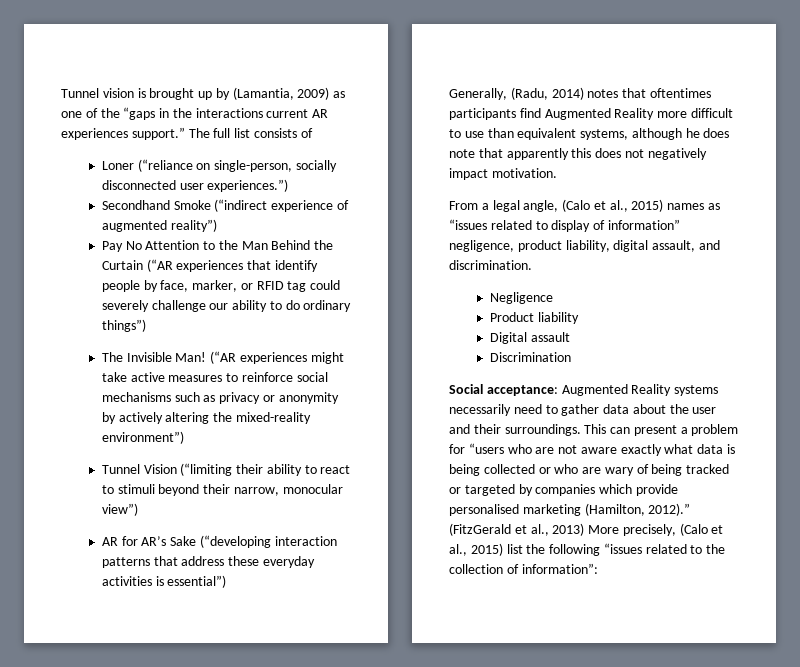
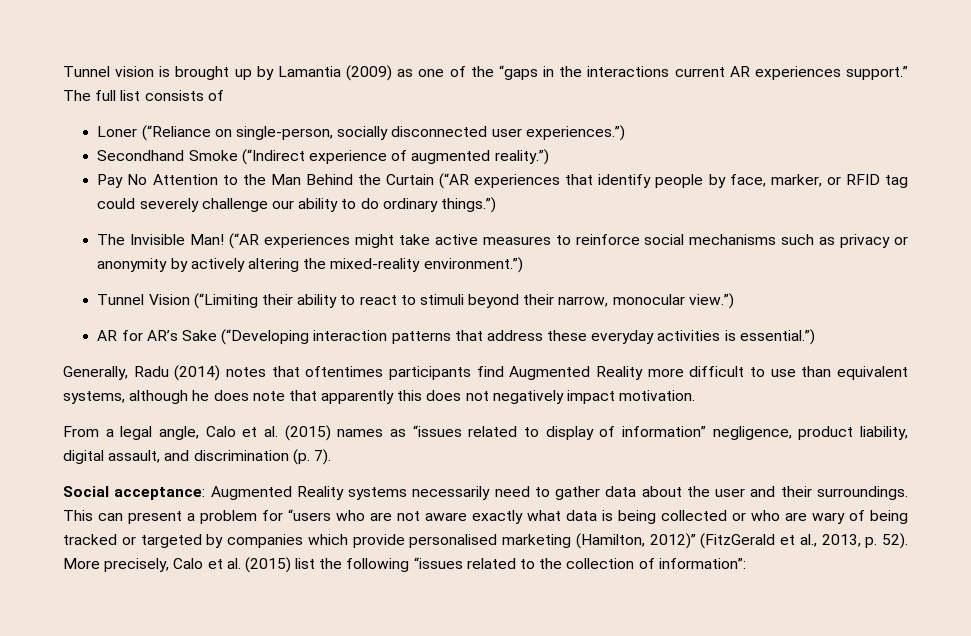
- Tunnel vision is brought up by (Lamantia, 2009) as one of the “gaps in the interactions current AR experiences support.”
+ Tunnel vision is brought up by Lamantia (2009) as one of the “gaps in the interactions current AR experiences support.”
- Loner (“reliance on single-person, socially disconnected user experiences.”)
+ Loner (“Reliance on single-person, socially disconnected user experiences.”)
- Secondhand Smoke (“indirect experience of augmented reality”)
+ Secondhand Smoke (“Indirect experience of augmented reality.”)
- Pay No Attention to the Man Behind the Curtain (“AR experiences that identify people by face, marker, or RFID tag could severely challenge our ability to do ordinary things”)
+ Pay No Attention to the Man Behind the Curtain (“AR experiences that identify people by face, marker, or RFID tag could severely challenge our ability to do ordinary things.”)
- (“AR experiences might take active measures to reinforce social mechanisms such as privacy or anonymity by actively altering the mixed-reality environment”)
+ (“AR experiences might take active measures to reinforce social mechanisms such as privacy or anonymity by actively altering the mixed-reality environment.”)
- Tunnel Vision (“limiting their ability to react to stimuli beyond their narrow, monocular view”)
+ Tunnel Vision (“Limiting their ability to react to stimuli beyond their narrow, monocular view.”)
- AR for AR’s Sake (“developing interaction patterns that address these everyday activities is essential”)
+ AR for AR’s Sake (“Developing interaction patterns that address these everyday activities is essential.”)
- Generally, (Radu, 2014) notes that oftentimes participants find Augmented Reality more difficult to use than equivalent systems, although he does note that apparently this does not negatively impact motivation.
+ Generally, Radu (2014) notes that oftentimes participants find Augmented Reality more difficult to use than equivalent systems, although he does note that apparently this does not negatively impact motivation.
- From a legal angle, (Calo et al., 2015) names as “issues related to display of information” negligence, product liability, digital assault, and discrimination.
- Negligence
- Product liability
- Digital assault
- Discrimination
+ From a legal angle, Calo et al. (2015) names as “issues related to display of information” negligence, product liability, digital assault, and discrimination (p. 7).
- This can present a problem for “users who are not aware exactly what data is being collected or who are wary of being tracked or targeted by companies which provide personalised marketing (Hamilton, 2012).” (FitzGerald et al., 2013) More precisely, (Calo et al., 2015) list the following “issues related to the collection of information”:
+ This can present a problem for “users who are not aware exactly what data is being collected or who are wary of being tracked or targeted by companies which provide personalised marketing (Hamilton, 2012)” (FitzGerald et al., 2013, p. 52). More precisely, Calo et al. (2015) list the following “issues related to the collection of information”:

